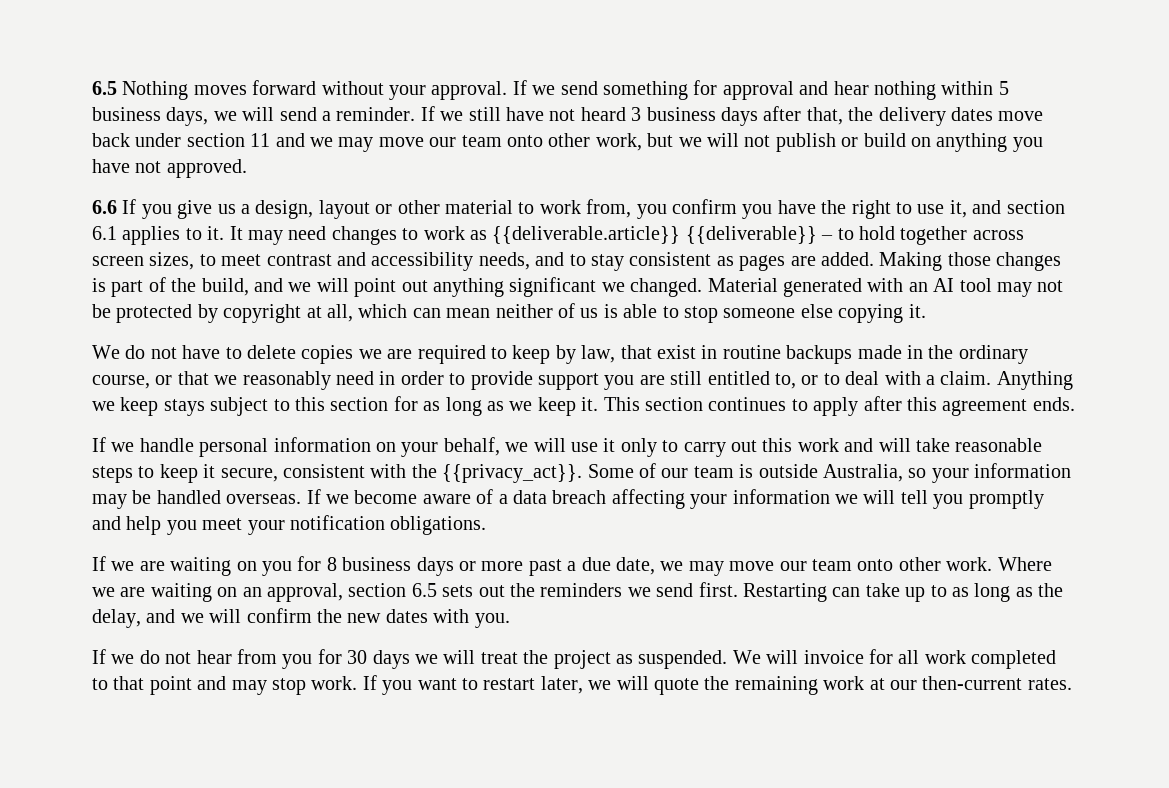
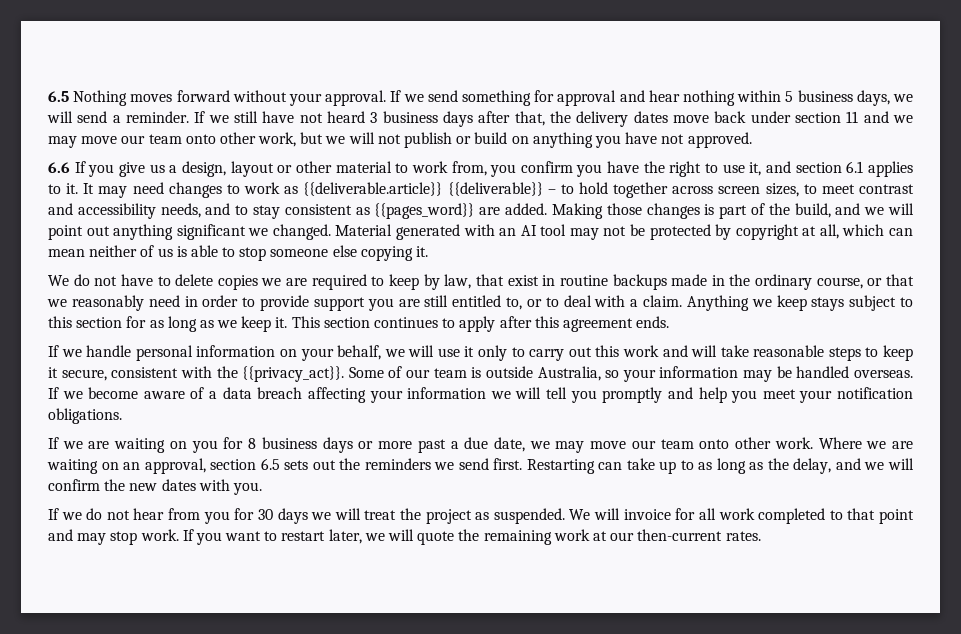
- It may need changes to work as {{deliverable.article}} {{deliverable}} – to hold together across screen sizes, to meet contrast and accessibility needs, and to stay consistent as pages are added.
+ It may need changes to work as {{deliverable.article}} {{deliverable}} – to hold together across screen sizes, to meet contrast and accessibility needs, and to stay consistent as {{pages_word}} are added.

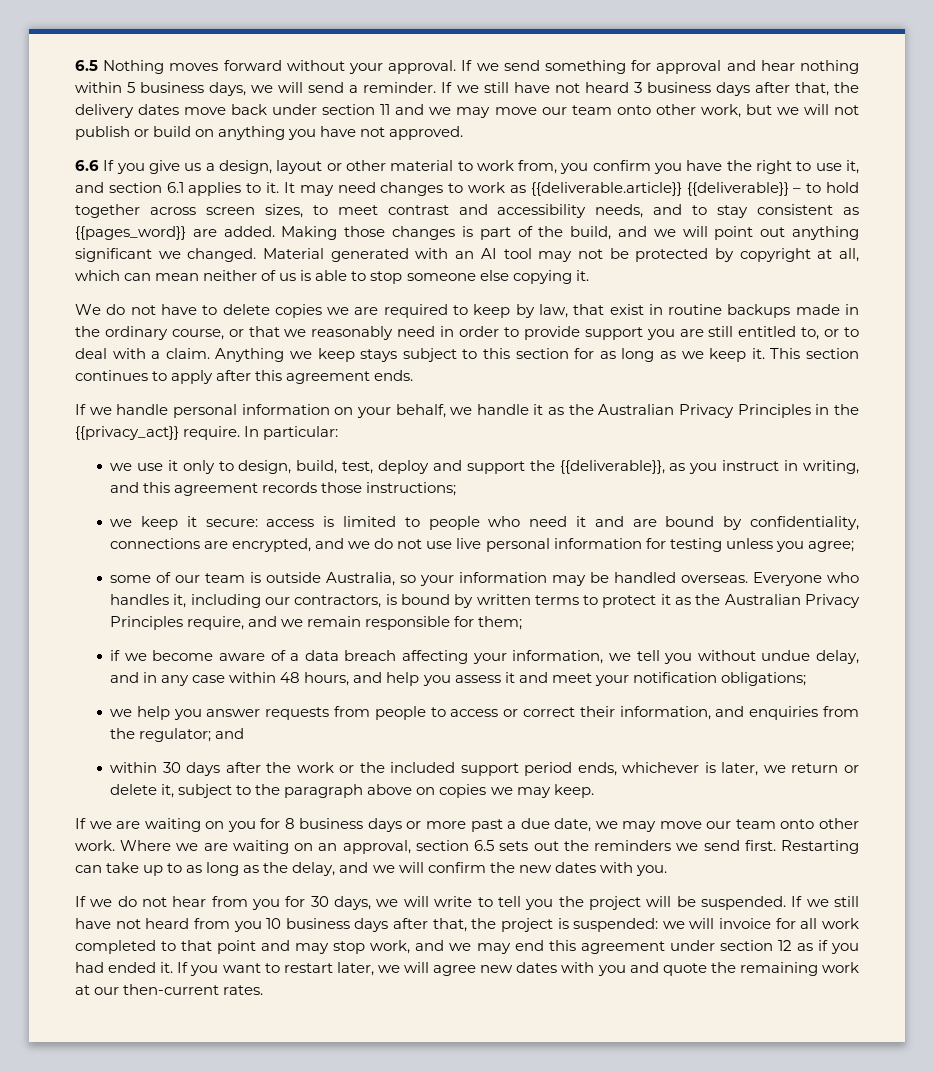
- If we handle personal information on your behalf, we will use it only to carry out this work and will take reasonable steps to keep it secure, consistent with the {{privacy_act}}. Some of our team is outside Australia, so your information may be handled overseas.
+ If we handle personal information on your behalf, we handle it as the Australian Privacy Principles in the {{privacy_act}} require. In particular:
+ we use it only to design, build, test, deploy and support the {{deliverable}}, as you instruct in writing, and this agreement records those instructions;
+ we keep it secure: access is limited to people who need it and are bound by confidentiality, connections are encrypted, and we do not use live personal information for testing unless you agree;
+ some of our team is outside Australia, so your information may be handled overseas.
- If we become aware of a data breach affecting your information we will tell you promptly and help you meet your notification obligations.
+ Everyone who handles it, including our contractors, is bound by written terms to protect it as the Australian Privacy Principles require, and we remain responsible for them;
+ if we become aware of a data breach affecting your information, we tell you without undue delay, and in any case within 48 hours, and help you assess it and meet your notification obligations;
+ we help you answer requests from people to access or correct their information, and enquiries from the regulator; and
+ within 30 days after the work or the included support period ends, whichever is later, we return or delete it, subject to the paragraph above on copies we may keep.
- If we do not hear from you for 30 days we will treat the project as suspended. We will invoice for all work completed to that point and may stop work.
+ If we do not hear from you for 30 days, we will write to tell you the project will be suspended. If we still have not heard from you 10 business days after that, the project is suspended: we will invoice for all work completed to that point and may stop work, and we may end this agreement under section 12 as if you had ended it.
- If you want to restart later, we will quote the remaining work at our then-current rates.
+ If you want to restart later, we will agree new dates with you and quote the remaining work at our then-current rates.

